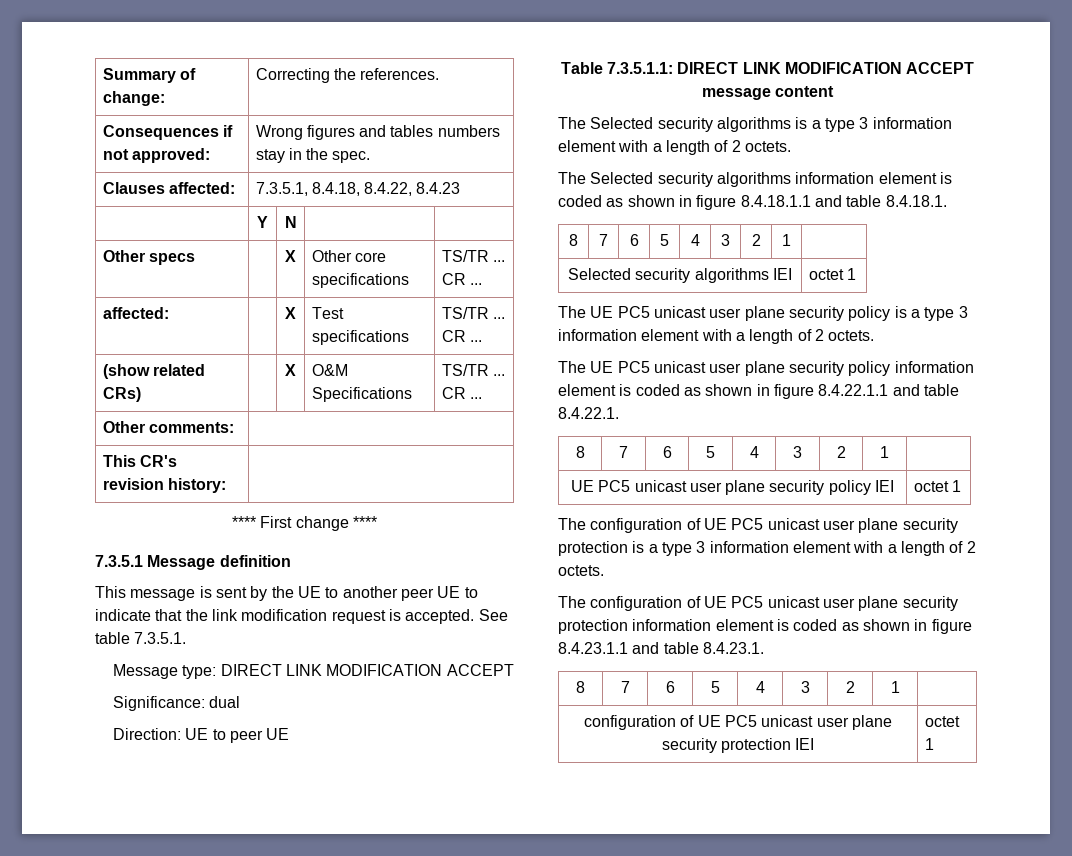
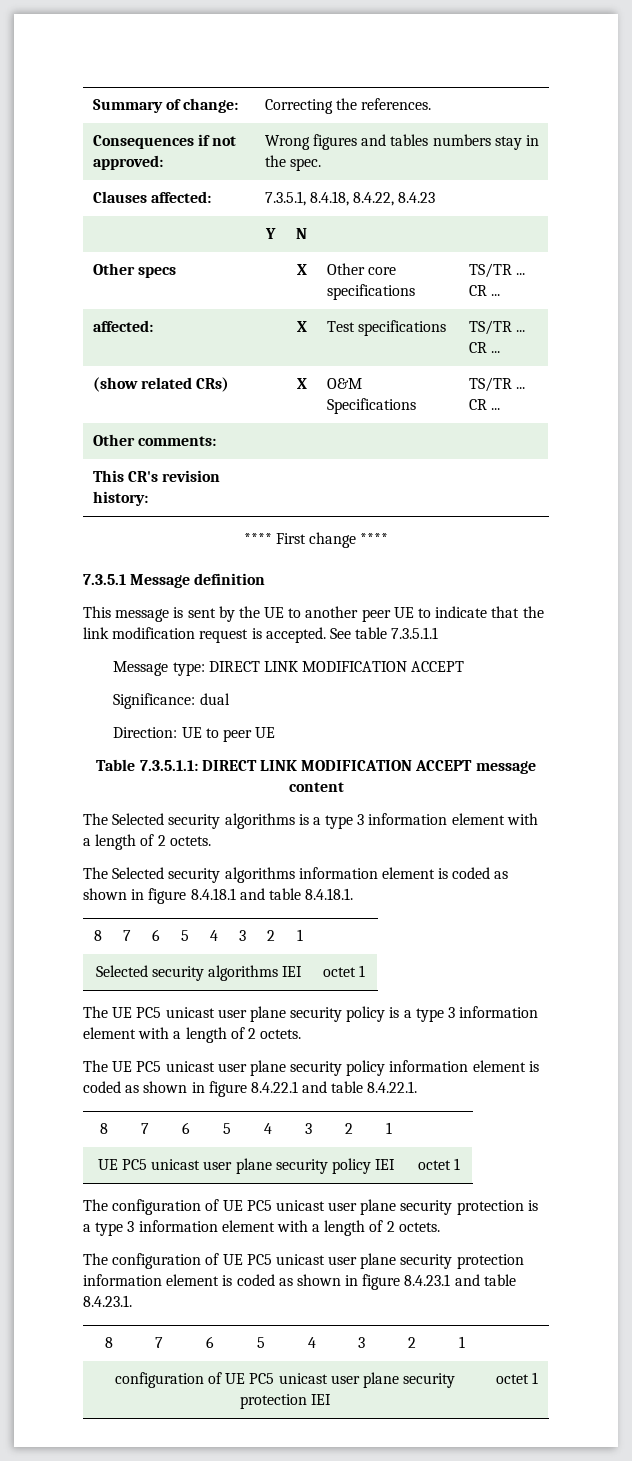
- See table 7.3.5.1.
+ See table 7.3.5.1.1
- The Selected security algorithms information element is coded as shown in figure 8.4.18.1.1 and table 8.4.18.1.
+ The Selected security algorithms information element is coded as shown in figure 8.4.18.1 and table 8.4.18.1.
- The UE PC5 unicast user plane security policy information element is coded as shown in figure 8.4.22.1.1 and table 8.4.22.1.
+ The UE PC5 unicast user plane security policy information element is coded as shown in figure 8.4.22.1 and table 8.4.22.1.
- The configuration of UE PC5 unicast user plane security protection information element is coded as shown in figure 8.4.23.1.1 and table 8.4.23.1.
+ The configuration of UE PC5 unicast user plane security protection information element is coded as shown in figure 8.4.23.1 and table 8.4.23.1.

